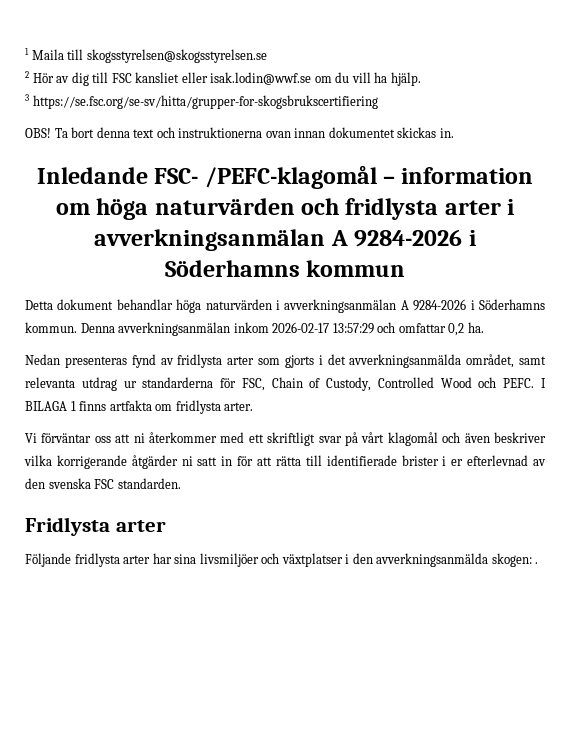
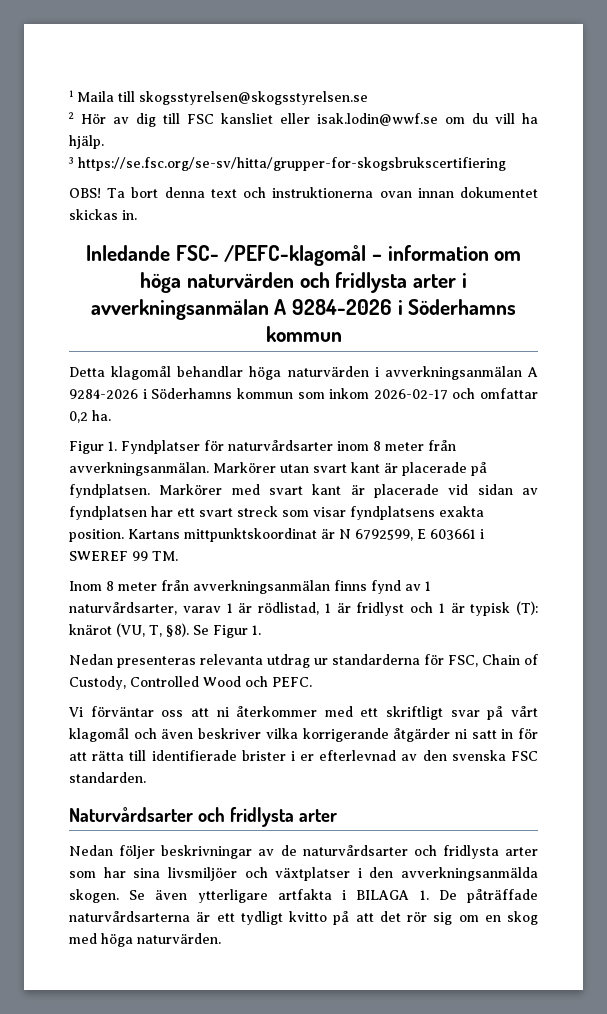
- Detta dokument behandlar höga naturvärden i avverkningsanmälan A 9284-2026 i Söderhamns kommun. Denna avverkningsanmälan inkom 2026-02-17 13:57:29 och omfattar 0,2 ha.
+ Detta klagomål behandlar höga naturvärden i avverkningsanmälan A 9284-2026 i Söderhamns kommun som inkom 2026-02-17 och omfattar 0,2 ha.
- Nedan presenteras fynd av fridlysta arter som gjorts i det avverkningsanmälda området, samt relevanta utdrag ur standarderna för FSC, Chain of Custody, Controlled Wood och PEFC. I BILAGA 1 finns artfakta om fridlysta arter.
+ Figur 1. Fyndplatser för naturvårdsarter inom 8 meter från avverkningsanmälan. Markörer utan svart kant är placerade på fyndplatsen. Markörer med svart kant är placerade vid sidan av fyndplatsen har ett svart streck som visar fyndplatsens exakta position. Kartans mittpunktskoordinat är N 6792599, E 603661 i SWEREF 99 TM.
+ Inom 8 meter från avverkningsanmälan finns fynd av 1 naturvårdsarter, varav 1 är rödlistad, 1 är fridlyst och 1 är typisk (T): knärot (VU, T, §8). Se Figur 1.
+ Nedan presenteras relevanta utdrag ur standarderna för FSC, Chain of Custody, Controlled Wood och PEFC.
- Fridlysta arter
- Följande fridlysta arter har sina livsmiljöer och växtplatser i den avverkningsanmälda skogen: .
+ Naturvårdsarter och fridlysta arter
+ Nedan följer beskrivningar av de naturvårdsarter och fridlysta arter som har sina livsmiljöer och växtplatser i den avverkningsanmälda skogen. Se även ytterligare artfakta i BILAGA 1. De påträffade naturvårdsarterna är ett tydligt kvitto på att det rör sig om en skog med höga naturvärden.

